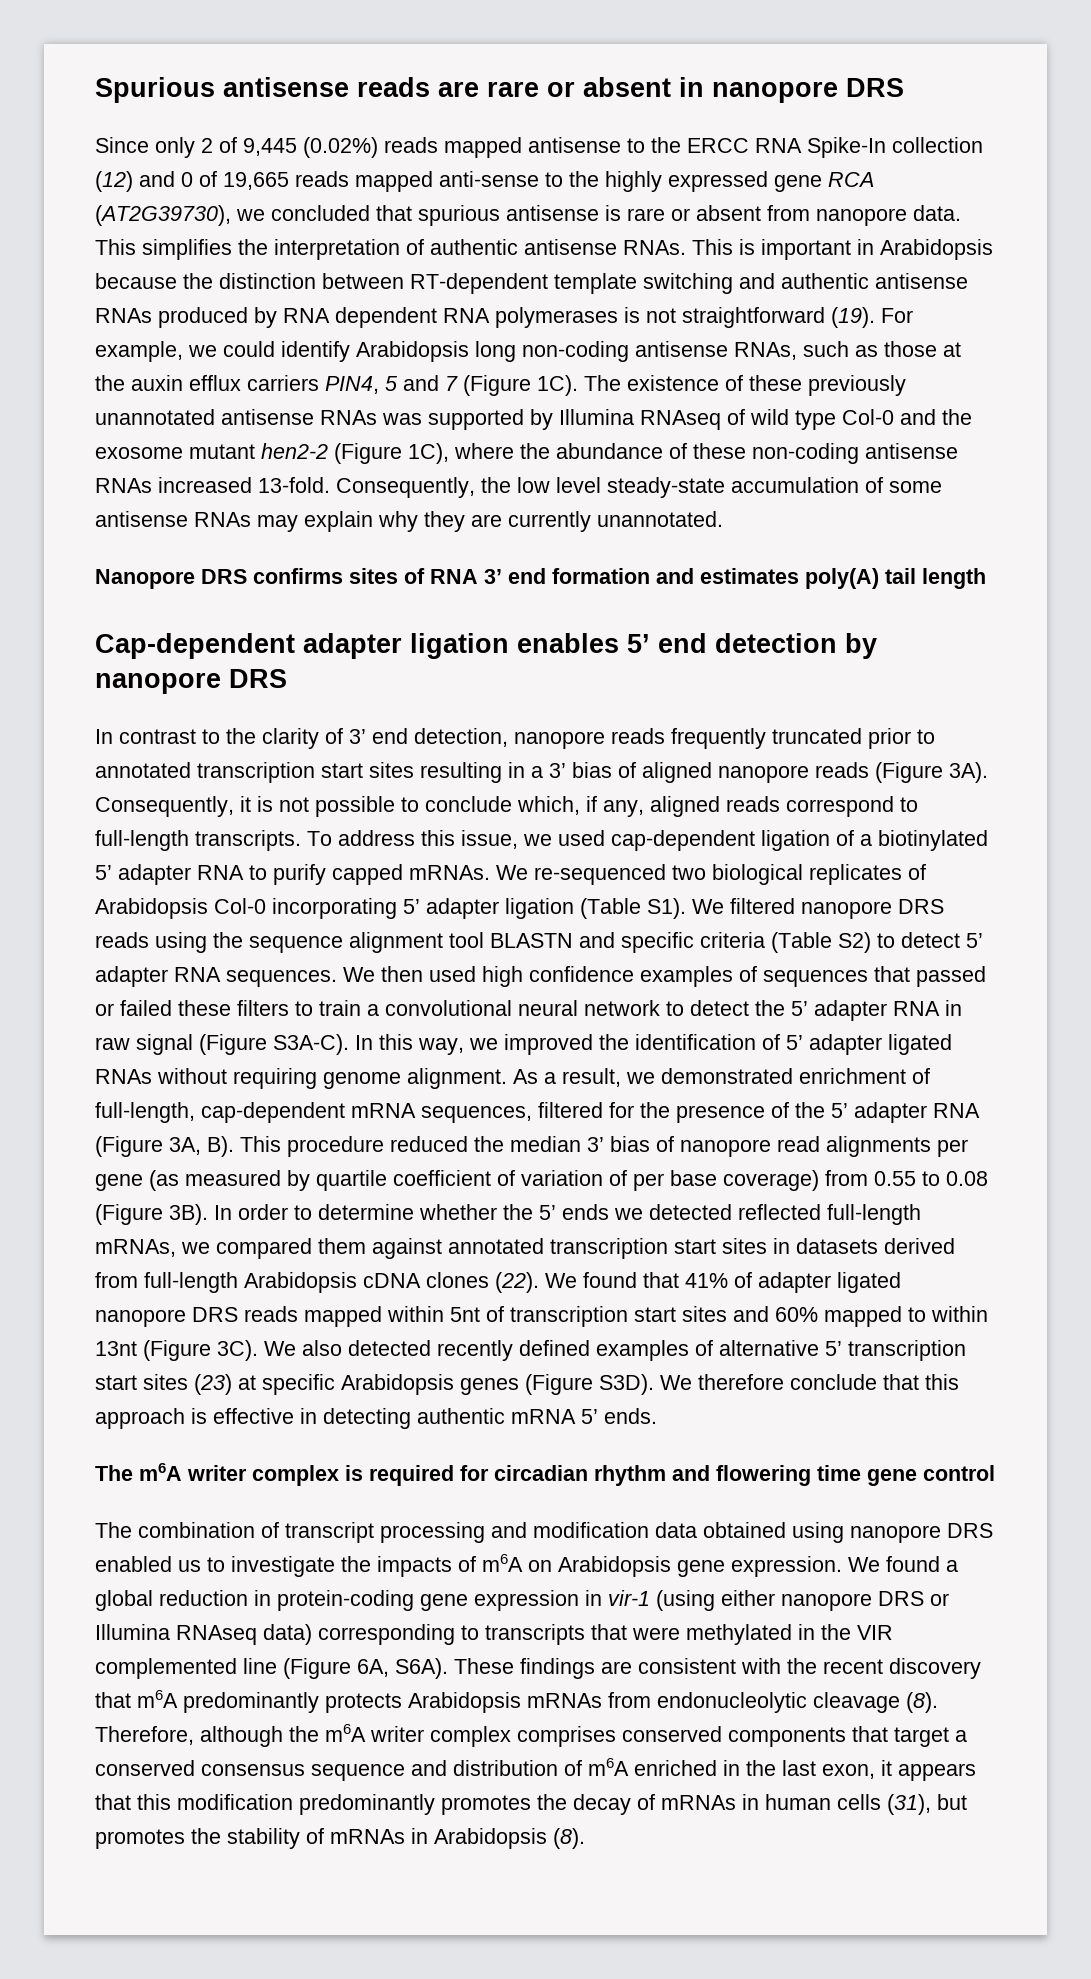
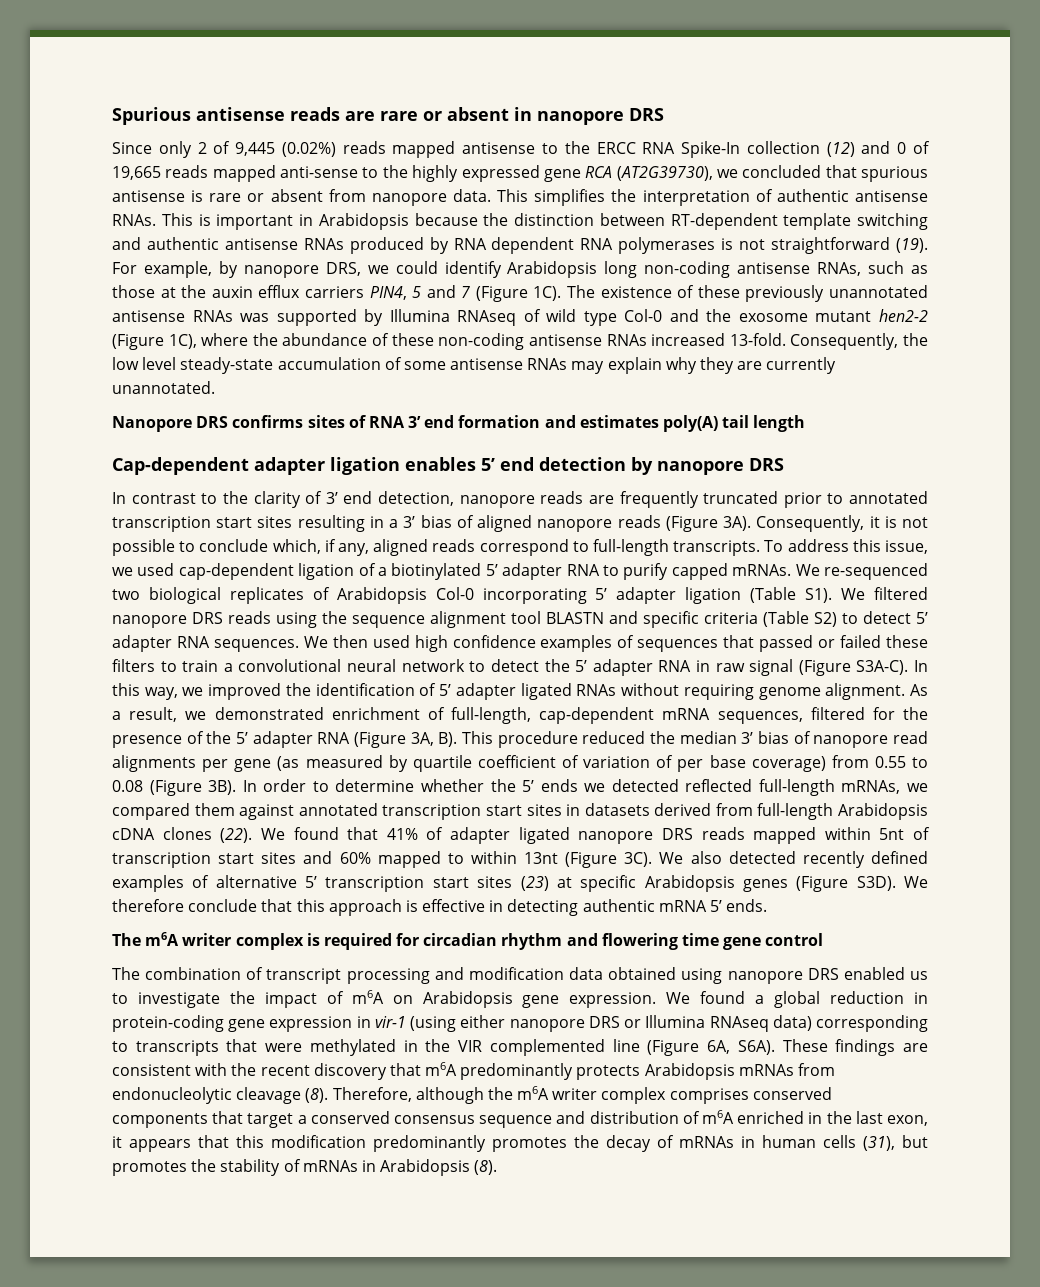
- For example, we could identify Arabidopsis long non-coding antisense RNAs, such as those at the auxin efflux carriers PIN4, 5 and 7 (Figure 1C).
+ For example, by nanopore DRS, we could identify Arabidopsis long non-coding antisense RNAs, such as those at the auxin efflux carriers PIN4, 5 and 7 (Figure 1C).
- In contrast to the clarity of 3’ end detection, nanopore reads frequently truncated prior to annotated transcription start sites resulting in a 3’ bias of aligned nanopore reads (Figure 3A).
+ In contrast to the clarity of 3’ end detection, nanopore reads are frequently truncated prior to annotated transcription start sites resulting in a 3’ bias of aligned nanopore reads (Figure 3A).
- The combination of transcript processing and modification data obtained using nanopore DRS enabled us to investigate the impacts of m6A on Arabidopsis gene expression.
+ The combination of transcript processing and modification data obtained using nanopore DRS enabled us to investigate the impact of m6A on Arabidopsis gene expression.

